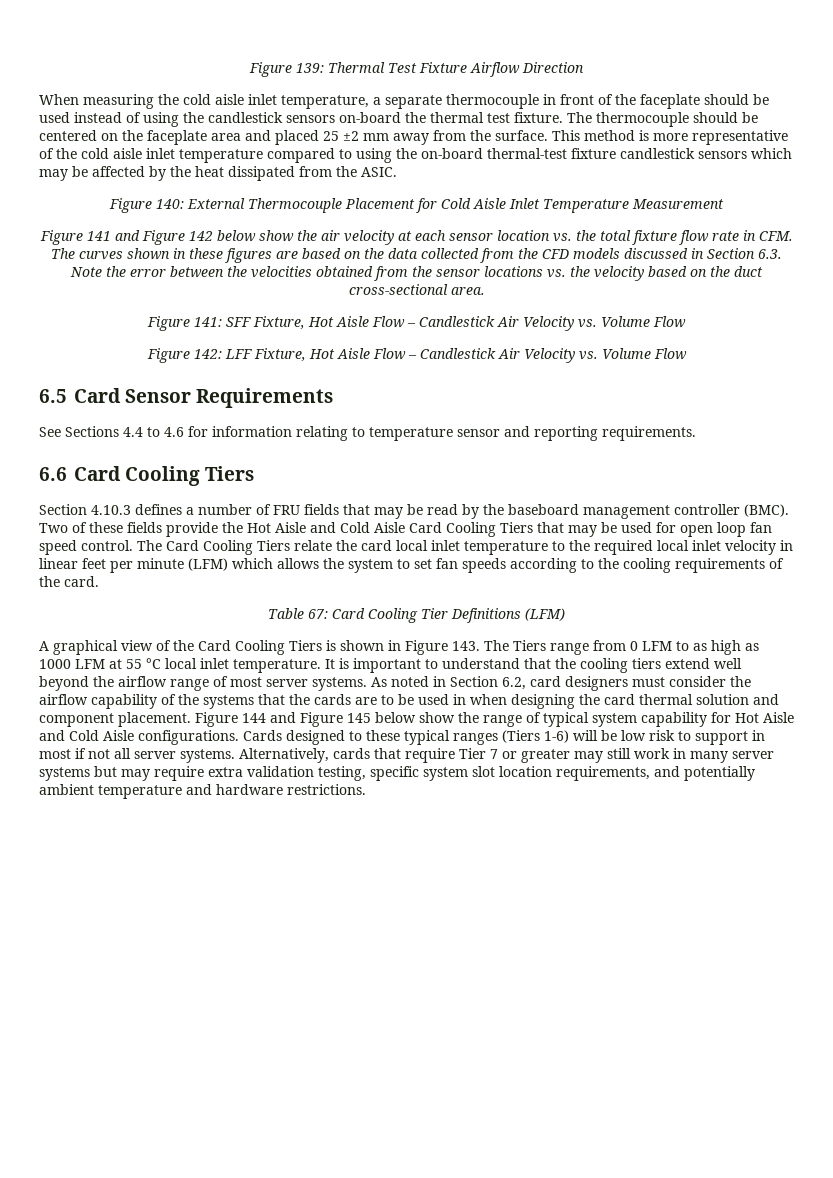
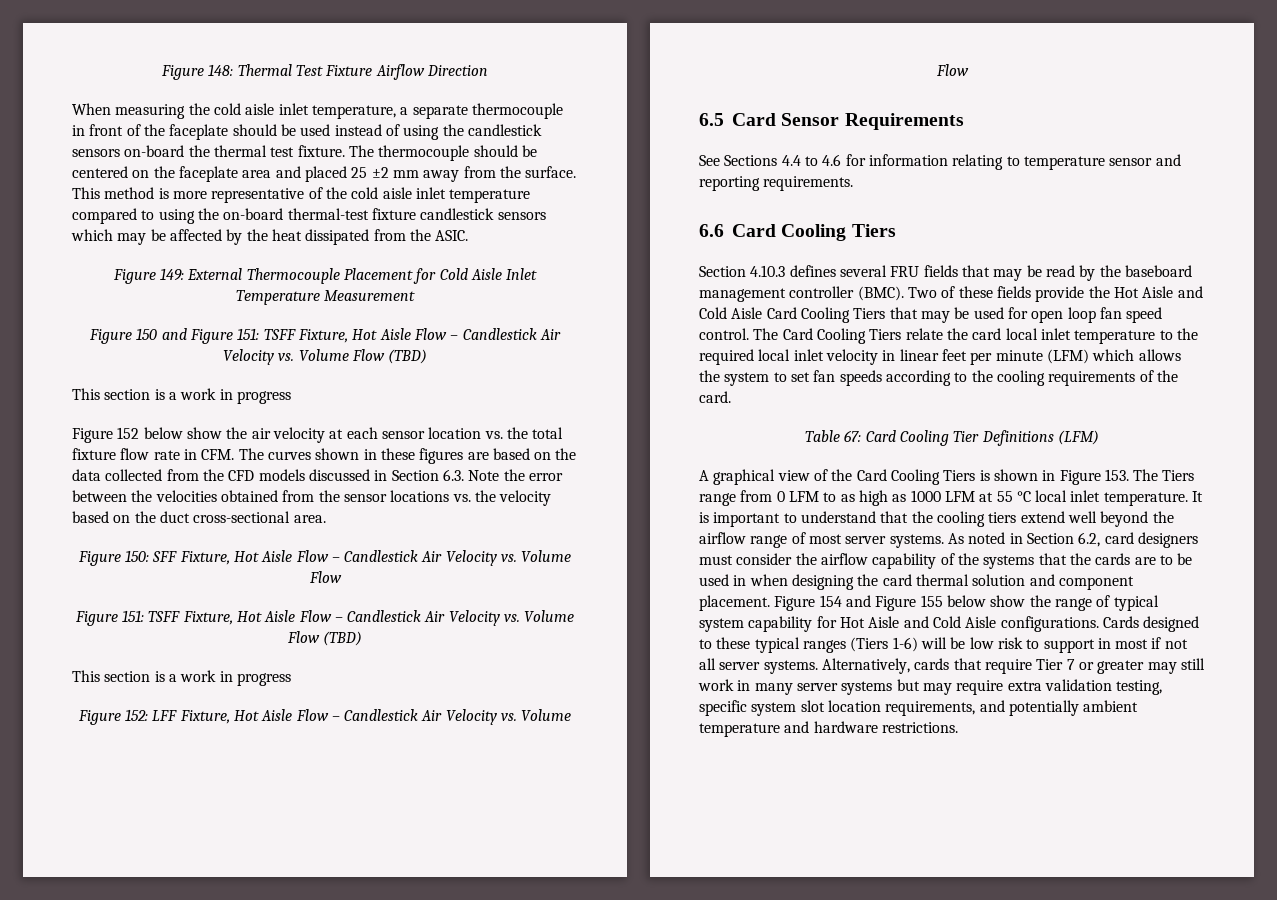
- Figure 139: Thermal Test Fixture Airflow Direction
+ Figure 148: Thermal Test Fixture Airflow Direction
- Figure 140: External Thermocouple Placement for Cold Aisle Inlet Temperature Measurement
+ Figure 149: External Thermocouple Placement for Cold Aisle Inlet Temperature Measurement
- Figure 141 and Figure 142 below show the air velocity at each sensor location vs. the total fixture flow rate in CFM. The curves shown in these figures are based on the data collected from the CFD models discussed in Section 6.3. Note the error between the velocities obtained from the sensor locations vs. the velocity based on the duct cross-sectional area.
+ Figure 150 and Figure 151: TSFF Fixture, Hot Aisle Flow – Candlestick Air Velocity vs. Volume Flow (TBD)
+ This section is a work in progress
+ Figure 152 below show the air velocity at each sensor location vs. the total fixture flow rate in CFM. The curves shown in these figures are based on the data collected from the CFD models discussed in Section 6.3. Note the error between the velocities obtained from the sensor locations vs. the velocity based on the duct cross-sectional area.
- Figure 141: SFF Fixture, Hot Aisle Flow – Candlestick Air Velocity vs. Volume Flow
- Figure 142: LFF Fixture, Hot Aisle Flow – Candlestick Air Velocity vs. Volume Flow
+ Figure 150: SFF Fixture, Hot Aisle Flow – Candlestick Air Velocity vs. Volume Flow
+ Figure 151: TSFF Fixture, Hot Aisle Flow – Candlestick Air Velocity vs. Volume Flow (TBD)
+ This section is a work in progress
+ Figure 152: LFF Fixture, Hot Aisle Flow – Candlestick Air Velocity vs. Volume Flow
- Section 4.10.3 defines a number of FRU fields that may be read by the baseboard management controller (BMC).
+ Section 4.10.3 defines several FRU fields that may be read by the baseboard management controller (BMC).
- A graphical view of the Card Cooling Tiers is shown in Figure 143. The Tiers range from 0 LFM to as high as 1000 LFM at 55 °C local inlet temperature.
+ A graphical view of the Card Cooling Tiers is shown in Figure 153. The Tiers range from 0 LFM to as high as 1000 LFM at 55 °C local inlet temperature.
- Figure 144 and Figure 145 below show the range of typical system capability for Hot Aisle and Cold Aisle configurations.
+ Figure 154 and Figure 155 below show the range of typical system capability for Hot Aisle and Cold Aisle configurations.

